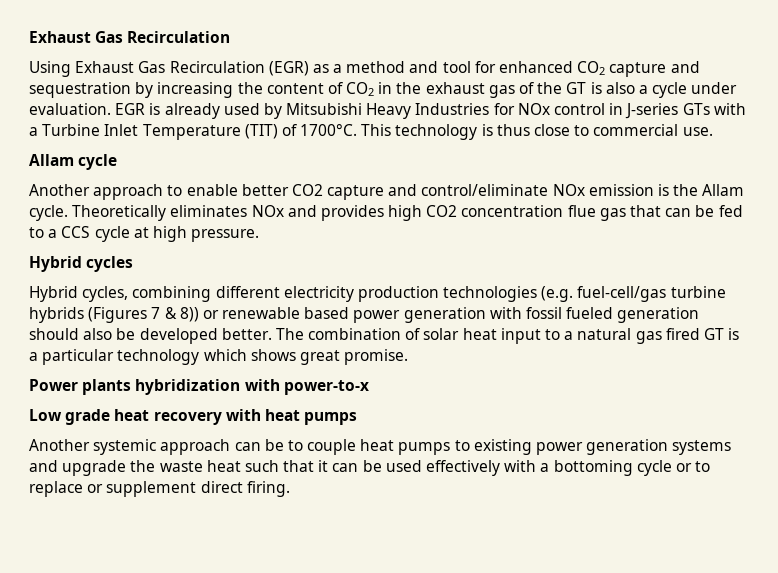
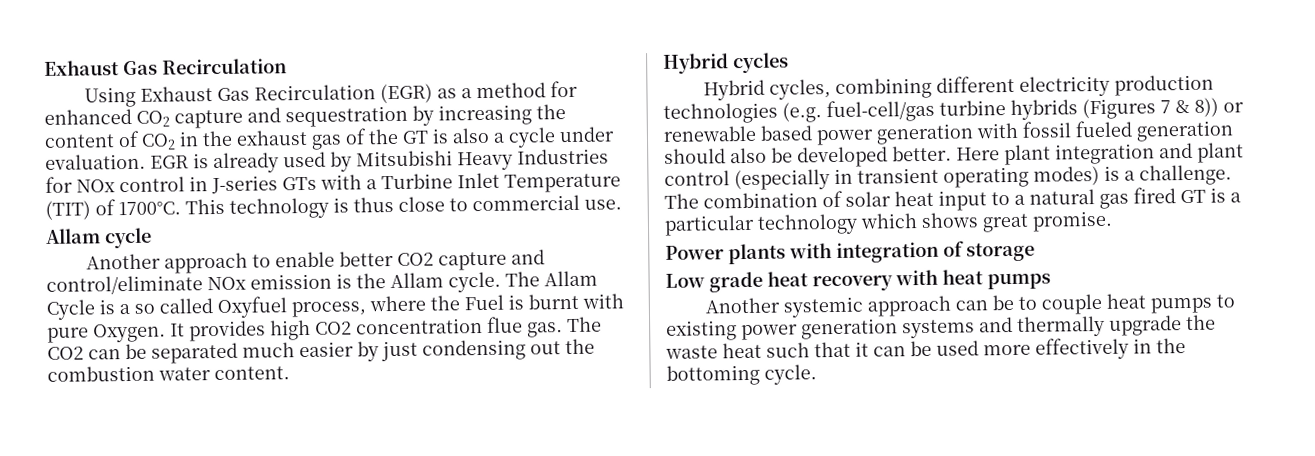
- Using Exhaust Gas Recirculation (EGR) as a method and tool for enhanced CO2 capture and sequestration by increasing the content of CO2 in the exhaust gas of the GT is also a cycle under evaluation.
+ Using Exhaust Gas Recirculation (EGR) as a method for enhanced CO2 capture and sequestration by increasing the content of CO2 in the exhaust gas of the GT is also a cycle under evaluation.
- Theoretically eliminates NOx and provides high CO2 concentration flue gas that can be fed to a CCS cycle at high pressure.
+ The Allam Cycle is a so called Oxyfuel process, where the Fuel is burnt with pure Oxygen. It provides high CO2 concentration flue gas. The CO2 can be separated much easier by just condensing out the combustion water content.
+ Here plant integration and plant control (especially in transient operating modes) is a challenge.
- Power plants hybridization with power-to-x
+ Power plants with integration of storage
- Another systemic approach can be to couple heat pumps to existing power generation systems and upgrade the waste heat such that it can be used effectively with a bottoming cycle or to replace or supplement direct firing.
+ Another systemic approach can be to couple heat pumps to existing power generation systems and thermally upgrade the waste heat such that it can be used more effectively in the bottoming cycle.

